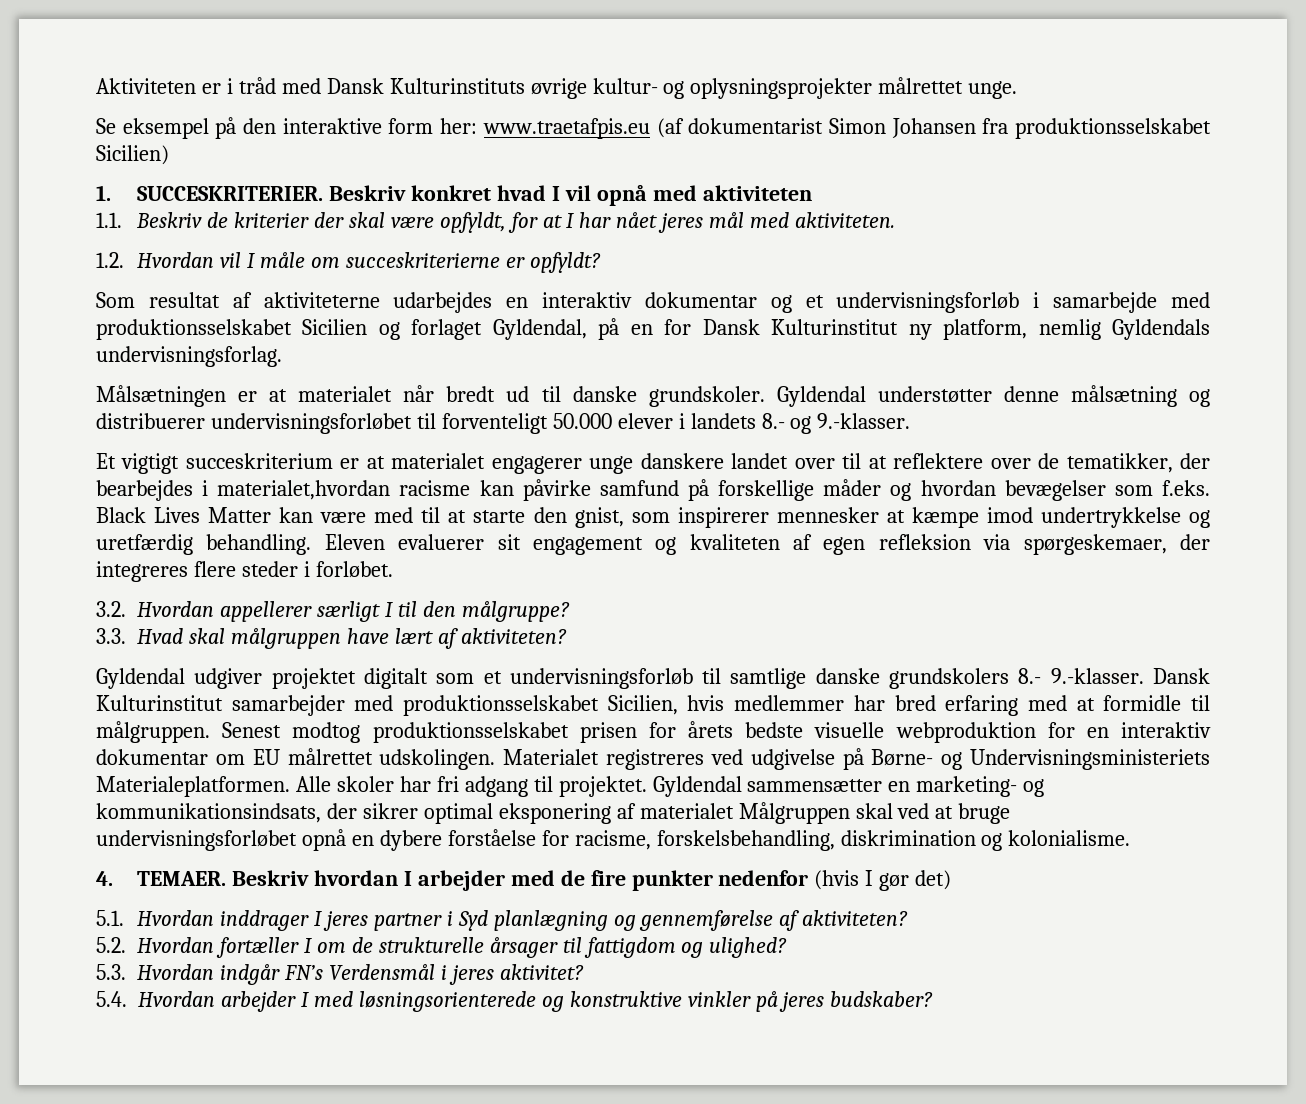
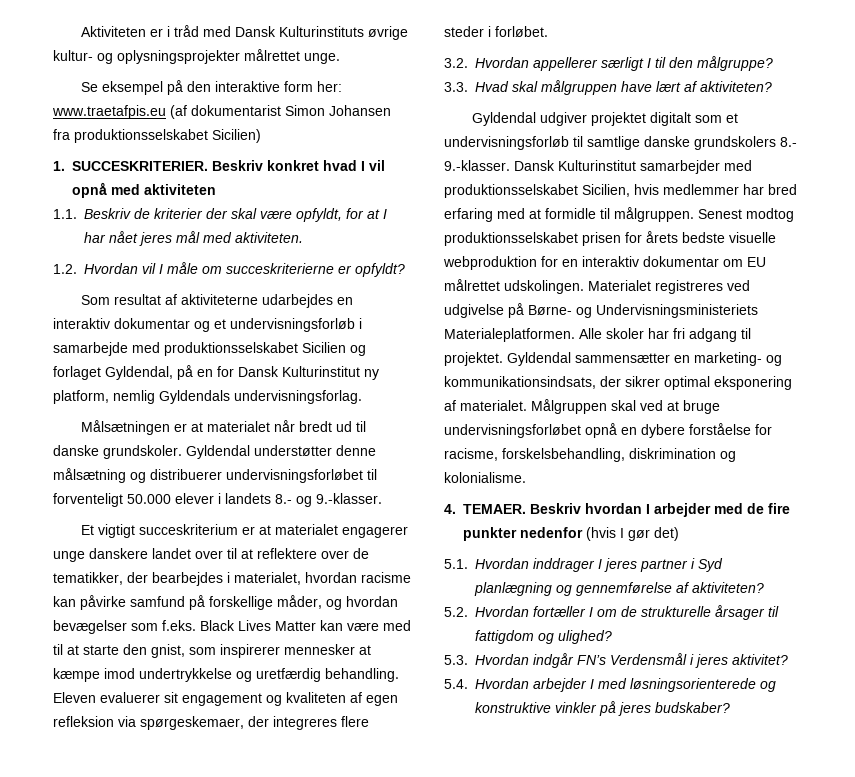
- Et vigtigt succeskriterium er at materialet engagerer unge danskere landet over til at reflektere over de tematikker, der bearbejdes i materialet,hvordan racisme kan påvirke samfund på forskellige måder og hvordan bevægelser som f.eks. Black Lives Matter kan være med til at starte den gnist, som inspirerer mennesker at kæmpe imod undertrykkelse og uretfærdig behandling.
+ Et vigtigt succeskriterium er at materialet engagerer unge danskere landet over til at reflektere over de tematikker, der bearbejdes i materialet, hvordan racisme kan påvirke samfund på forskellige måder, og hvordan bevægelser som f.eks. Black Lives Matter kan være med til at starte den gnist, som inspirerer mennesker at kæmpe imod undertrykkelse og uretfærdig behandling.
- Gyldendal sammensætter en marketing- og kommunikationsindsats, der sikrer optimal eksponering af materialet Målgruppen skal ved at bruge undervisningsforløbet opnå en dybere forståelse for racisme, forskelsbehandling, diskrimination og kolonialisme.
+ Gyldendal sammensætter en marketing- og kommunikationsindsats, der sikrer optimal eksponering af materialet. Målgruppen skal ved at bruge undervisningsforløbet opnå en dybere forståelse for racisme, forskelsbehandling, diskrimination og kolonialisme.

